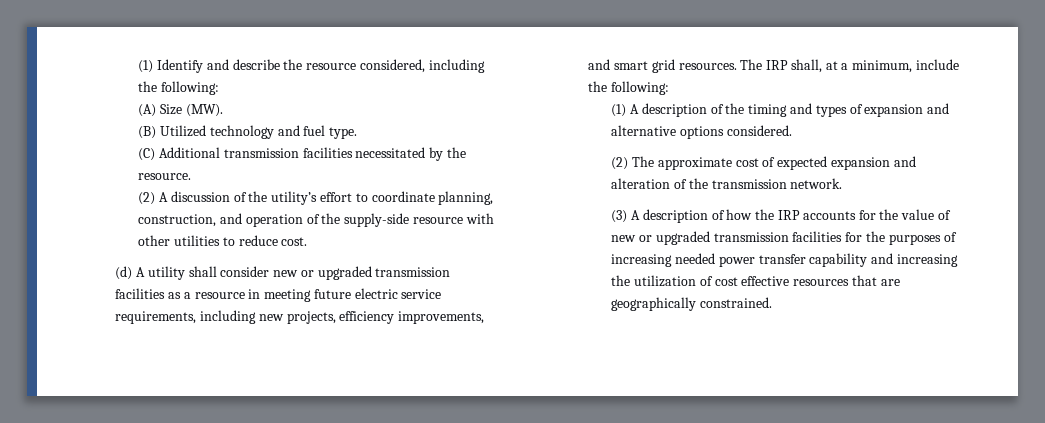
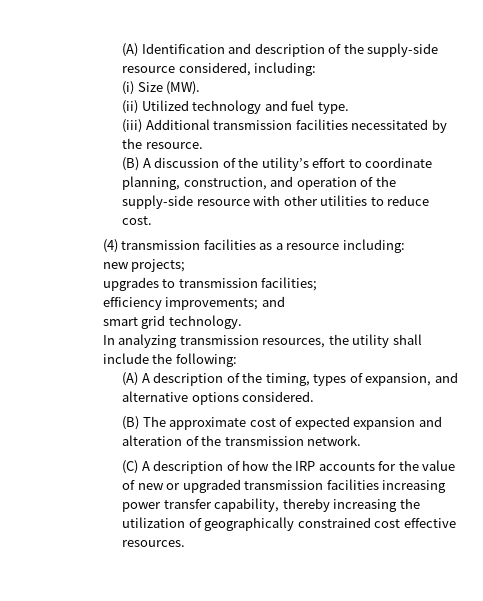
- (1) Identify and describe the resource considered, including the following:
- (A) Size (MW).
+ (A) Identification and description of the supply-side resource considered, including:
+ (i) Size (MW).
- (B) Utilized technology and fuel type.
+ (ii) Utilized technology and fuel type.
- (C) Additional transmission facilities necessitated by the resource.
+ (iii) Additional transmission facilities necessitated by the resource.
- (2) A discussion of the utility’s effort to coordinate planning, construction, and operation of the supply-side resource with other utilities to reduce cost.
+ (B) A discussion of the utility’s effort to coordinate planning, construction, and operation of the supply-side resource with other utilities to reduce cost.
- (d) A utility shall consider new or upgraded transmission facilities as a resource in meeting future electric service requirements, including new projects, efficiency improvements, and smart grid resources. The IRP shall, at a minimum, include the following:
+ (4) transmission facilities as a resource including:
+ new projects;
+ upgrades to transmission facilities;
+ efficiency improvements; and
+ smart grid technology.
+ In analyzing transmission resources, the utility shall include the following:
- (1) A description of the timing and types of expansion and alternative options considered.
+ (A) A description of the timing, types of expansion, and alternative options considered.
- (2) The approximate cost of expected expansion and alteration of the transmission network.
+ (B) The approximate cost of expected expansion and alteration of the transmission network.
- (3) A description of how the IRP accounts for the value of new or upgraded transmission facilities for the purposes of increasing needed power transfer capability and increasing the utilization of cost effective resources that are geographically constrained.
+ (C) A description of how the IRP accounts for the value of new or upgraded transmission facilities increasing power transfer capability, thereby increasing the utilization of geographically constrained cost effective resources.

